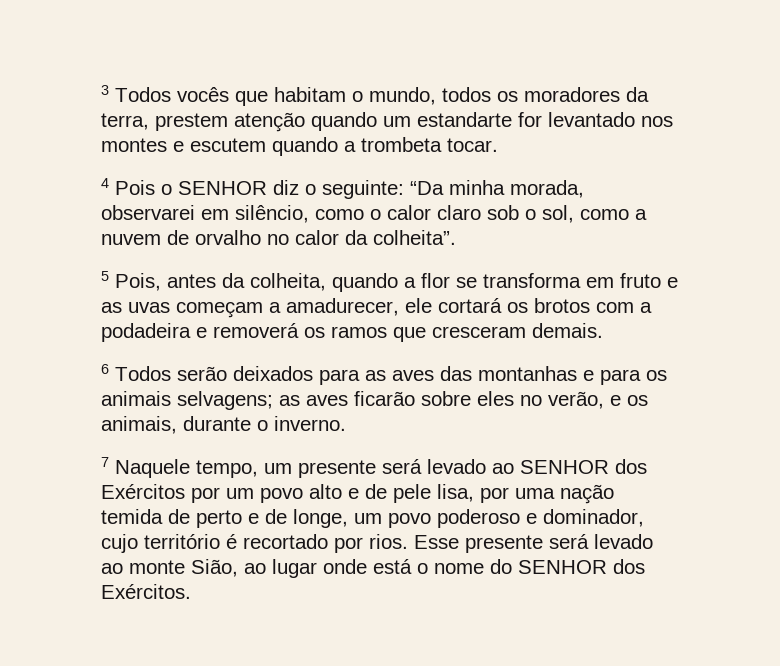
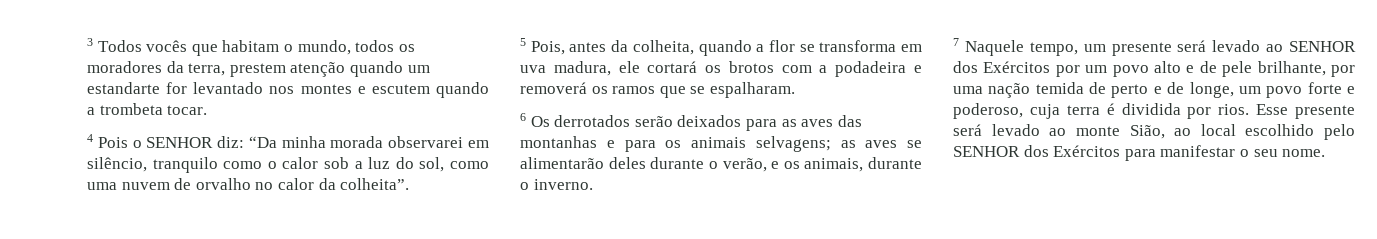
- 4 Pois o SENHOR diz o seguinte: “Da minha morada, observarei em silêncio, como o calor claro sob o sol, como a nuvem de orvalho no calor da colheita”.
+ 4 Pois o SENHOR diz: “Da minha morada observarei em silêncio, tranquilo como o calor sob a luz do sol, como uma nuvem de orvalho no calor da colheita”.
- 5 Pois, antes da colheita, quando a flor se transforma em fruto e as uvas começam a amadurecer, ele cortará os brotos com a podadeira e removerá os ramos que cresceram demais.
+ 5 Pois, antes da colheita, quando a flor se transforma em uva madura, ele cortará os brotos com a podadeira e removerá os ramos que se espalharam.
- 6 Todos serão deixados para as aves das montanhas e para os animais selvagens; as aves ficarão sobre eles no verão, e os animais, durante o inverno.
+ 6 Os derrotados serão deixados para as aves das montanhas e para os animais selvagens; as aves se alimentarão deles durante o verão, e os animais, durante o inverno.
- 7 Naquele tempo, um presente será levado ao SENHOR dos Exércitos por um povo alto e de pele lisa, por uma nação temida de perto e de longe, um povo poderoso e dominador, cujo território é recortado por rios.
+ 7 Naquele tempo, um presente será levado ao SENHOR dos Exércitos por um povo alto e de pele brilhante, por uma nação temida de perto e de longe, um povo forte e poderoso, cuja terra é dividida por rios.
- Esse presente será levado ao monte Sião, ao lugar onde está o nome do SENHOR dos Exércitos.
+ Esse presente será levado ao monte Sião, ao local escolhido pelo SENHOR dos Exércitos para manifestar o seu nome.

